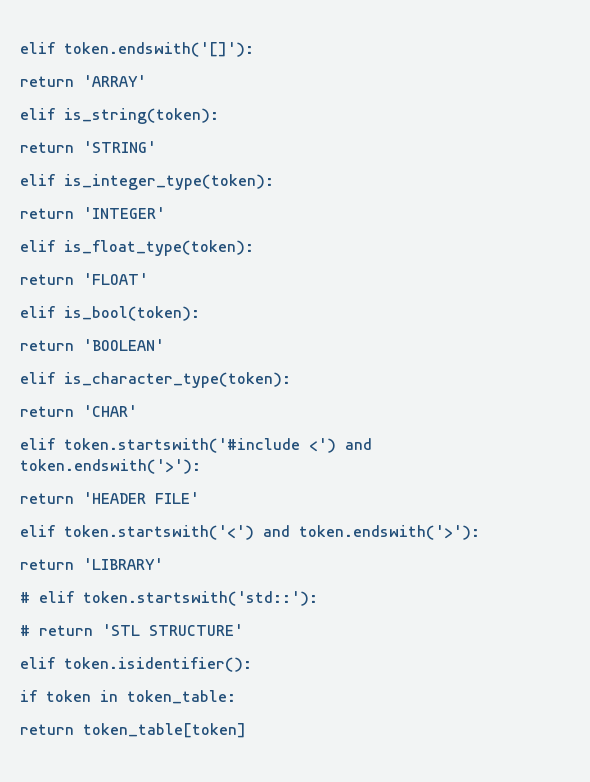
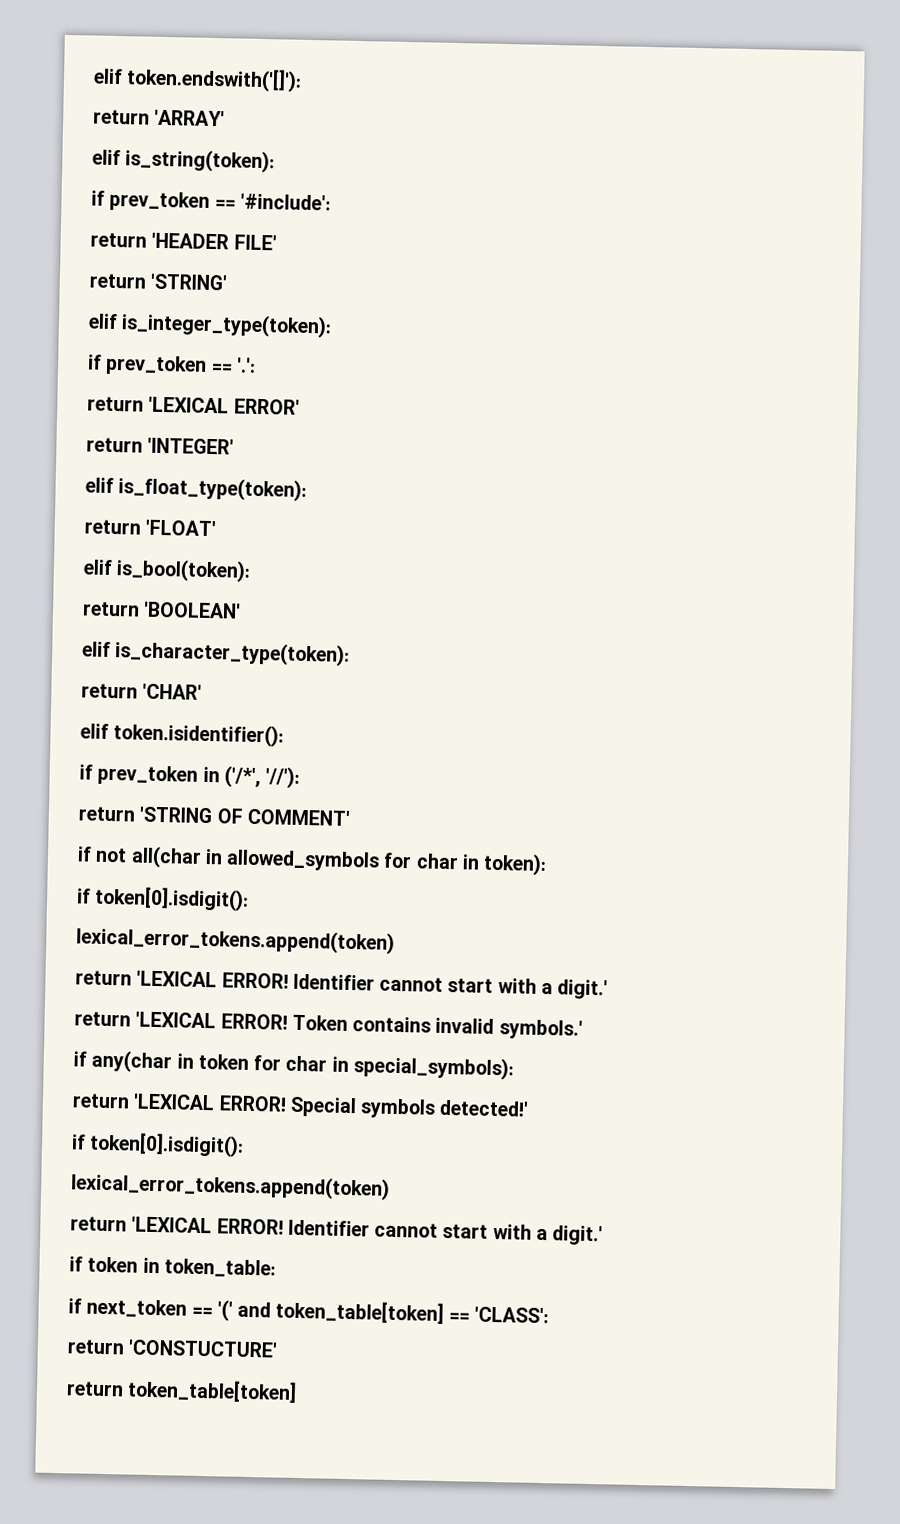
+ if prev_token == '#include':
+ return 'HEADER FILE'
  return 'STRING'
  elif is_integer_type(token):
+ if prev_token == '.':
+ return 'LEXICAL ERROR'
- elif token.startswith('#include <') and token.endswith('>'):
- return 'HEADER FILE'
- elif token.startswith('<') and token.endswith('>'):
- return 'LIBRARY'
- # elif token.startswith('std::'):
- # return 'STL STRUCTURE'
  elif token.isidentifier():
+ if prev_token in ('/*', '//'):
+ return 'STRING OF COMMENT'
+ if not all(char in allowed_symbols for char in token):
+ if token[0].isdigit():
+ lexical_error_tokens.append(token)
+ return 'LEXICAL ERROR! Identifier cannot start with a digit.'
+ return 'LEXICAL ERROR! Token contains invalid symbols.'
+ if any(char in token for char in special_symbols):
+ return 'LEXICAL ERROR! Special symbols detected!'
+ if token[0].isdigit():
+ lexical_error_tokens.append(token)
+ return 'LEXICAL ERROR! Identifier cannot start with a digit.'
  if token in token_table:
+ if next_token == '(' and token_table[token] == 'CLASS':
+ return 'CONSTUCTURE'

